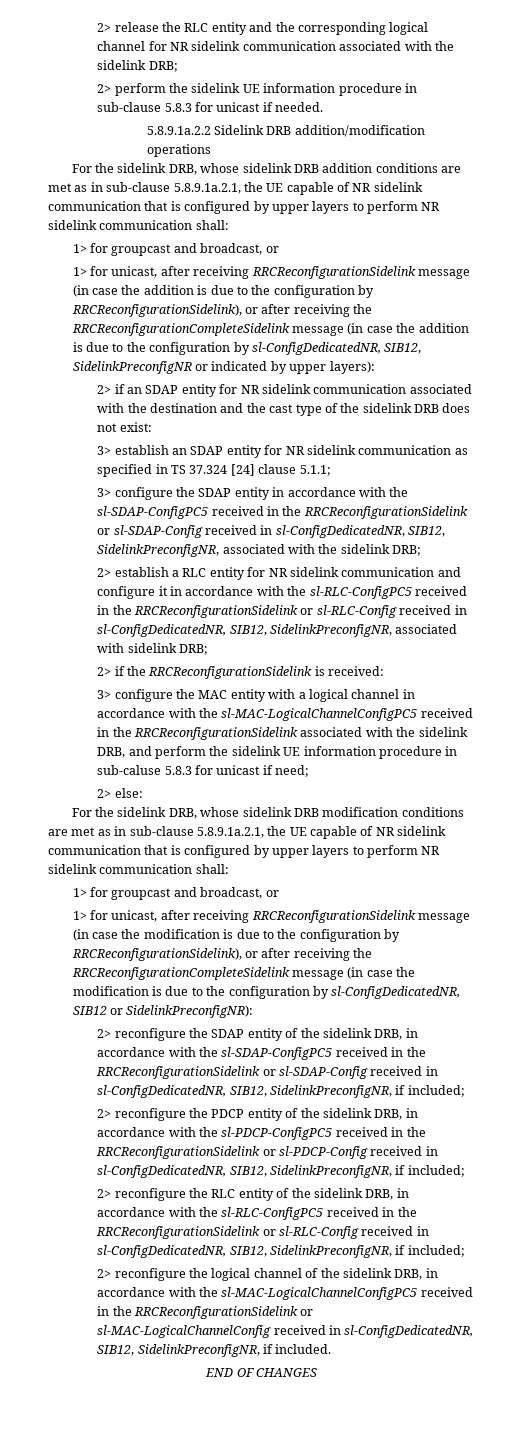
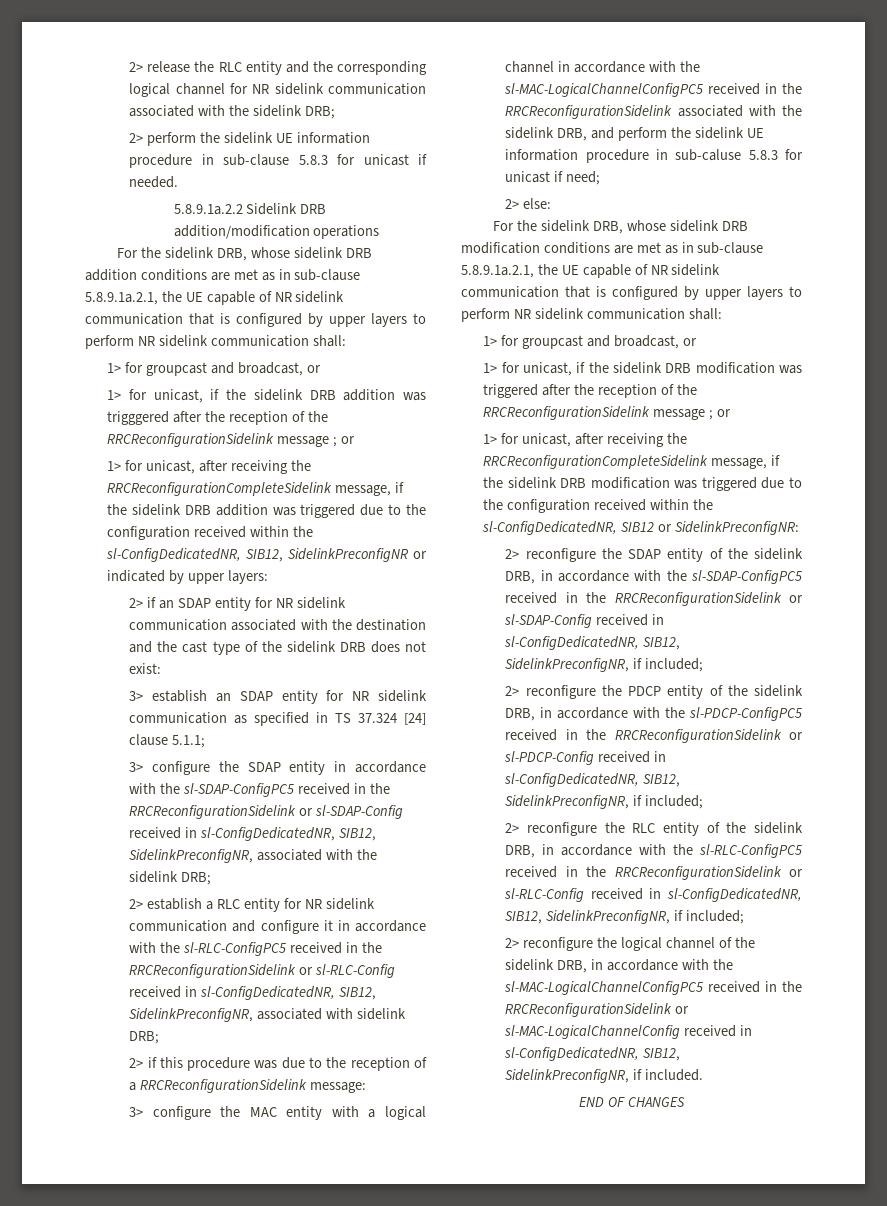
- 1> for unicast, after receiving RRCReconfigurationSidelink message (in case the addition is due to the configuration by RRCReconfigurationSidelink), or after receiving the RRCReconfigurationCompleteSidelink message (in case the addition is due to the configuration by sl-ConfigDedicatedNR, SIB12, SidelinkPreconfigNR or indicated by upper layers):
+ 1> for unicast, if the sidelink DRB addition was trigggered after the reception of the RRCReconfigurationSidelink message ; or
+ 1> for unicast, after receiving the RRCReconfigurationCompleteSidelink message, if the sidelink DRB addition was triggered due to the configuration received within the sl-ConfigDedicatedNR, SIB12, SidelinkPreconfigNR or indicated by upper layers:
- 2> if the RRCReconfigurationSidelink is received:
+ 2> if this procedure was due to the reception of a RRCReconfigurationSidelink message:
- 1> for unicast, after receiving RRCReconfigurationSidelink message (in case the modification is due to the configuration by RRCReconfigurationSidelink), or after receiving the RRCReconfigurationCompleteSidelink message (in case the modification is due to the configuration by sl-ConfigDedicatedNR, SIB12 or SidelinkPreconfigNR):
+ 1> for unicast, if the sidelink DRB modification was triggered after the reception of the RRCReconfigurationSidelink message ; or
+ 1> for unicast, after receiving the RRCReconfigurationCompleteSidelink message, if the sidelink DRB modification was triggered due to the configuration received within the sl-ConfigDedicatedNR, SIB12 or SidelinkPreconfigNR:

